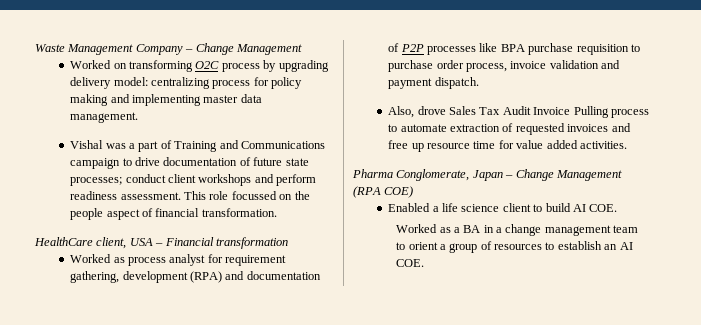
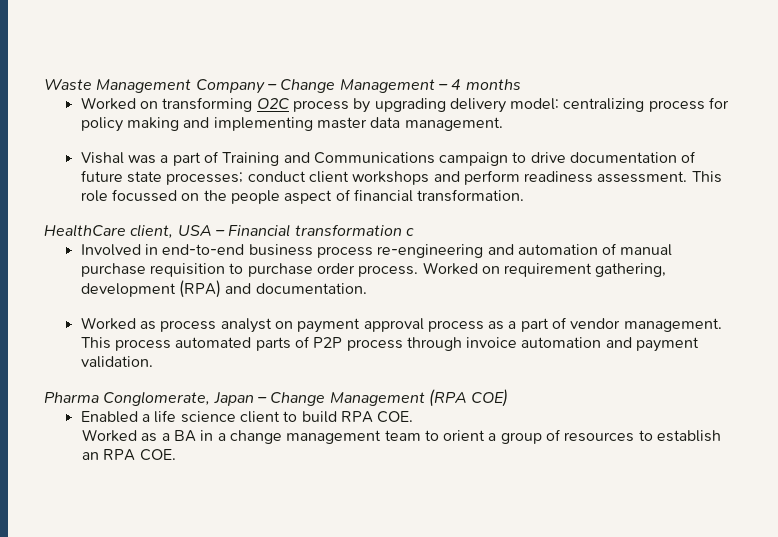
- Waste Management Company – Change Management
+ Waste Management Company – Change Management – 4 months
- HealthCare client, USA – Financial transformation
- Worked as process analyst for requirement gathering, development (RPA) and documentation of P2P processes like BPA purchase requisition to purchase order process, invoice validation and payment dispatch.
- Also, drove Sales Tax Audit Invoice Pulling process to automate extraction of requested invoices and free up resource time for value added activities.
+ HealthCare client, USA – Financial transformation c
+ Involved in end-to-end business process re-engineering and automation of manual purchase requisition to purchase order process. Worked on requirement gathering, development (RPA) and documentation.
+ Worked as process analyst on payment approval process as a part of vendor management. This process automated parts of P2P process through invoice automation and payment validation.
- Enabled a life science client to build AI COE.
+ Enabled a life science client to build RPA COE.
- Worked as a BA in a change management team to orient a group of resources to establish an AI COE.
+ Worked as a BA in a change management team to orient a group of resources to establish an RPA COE.

